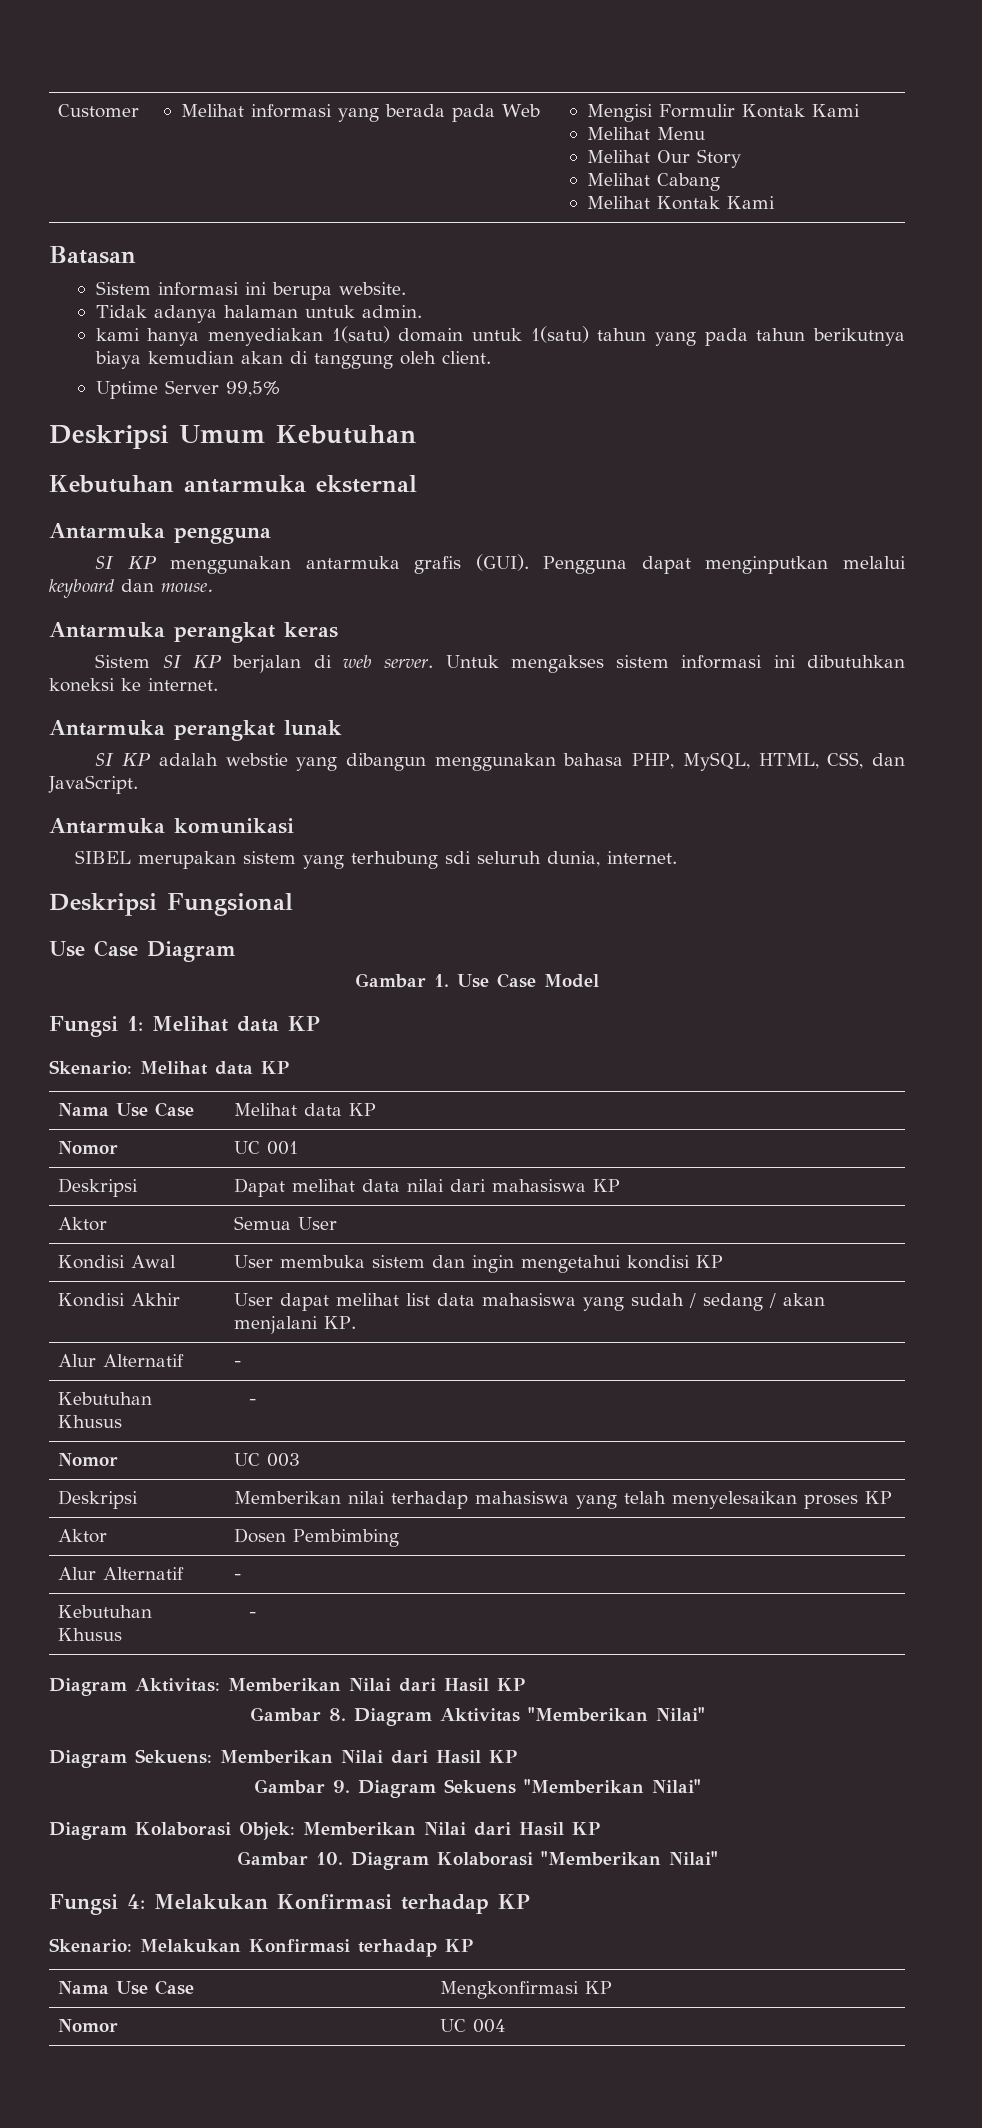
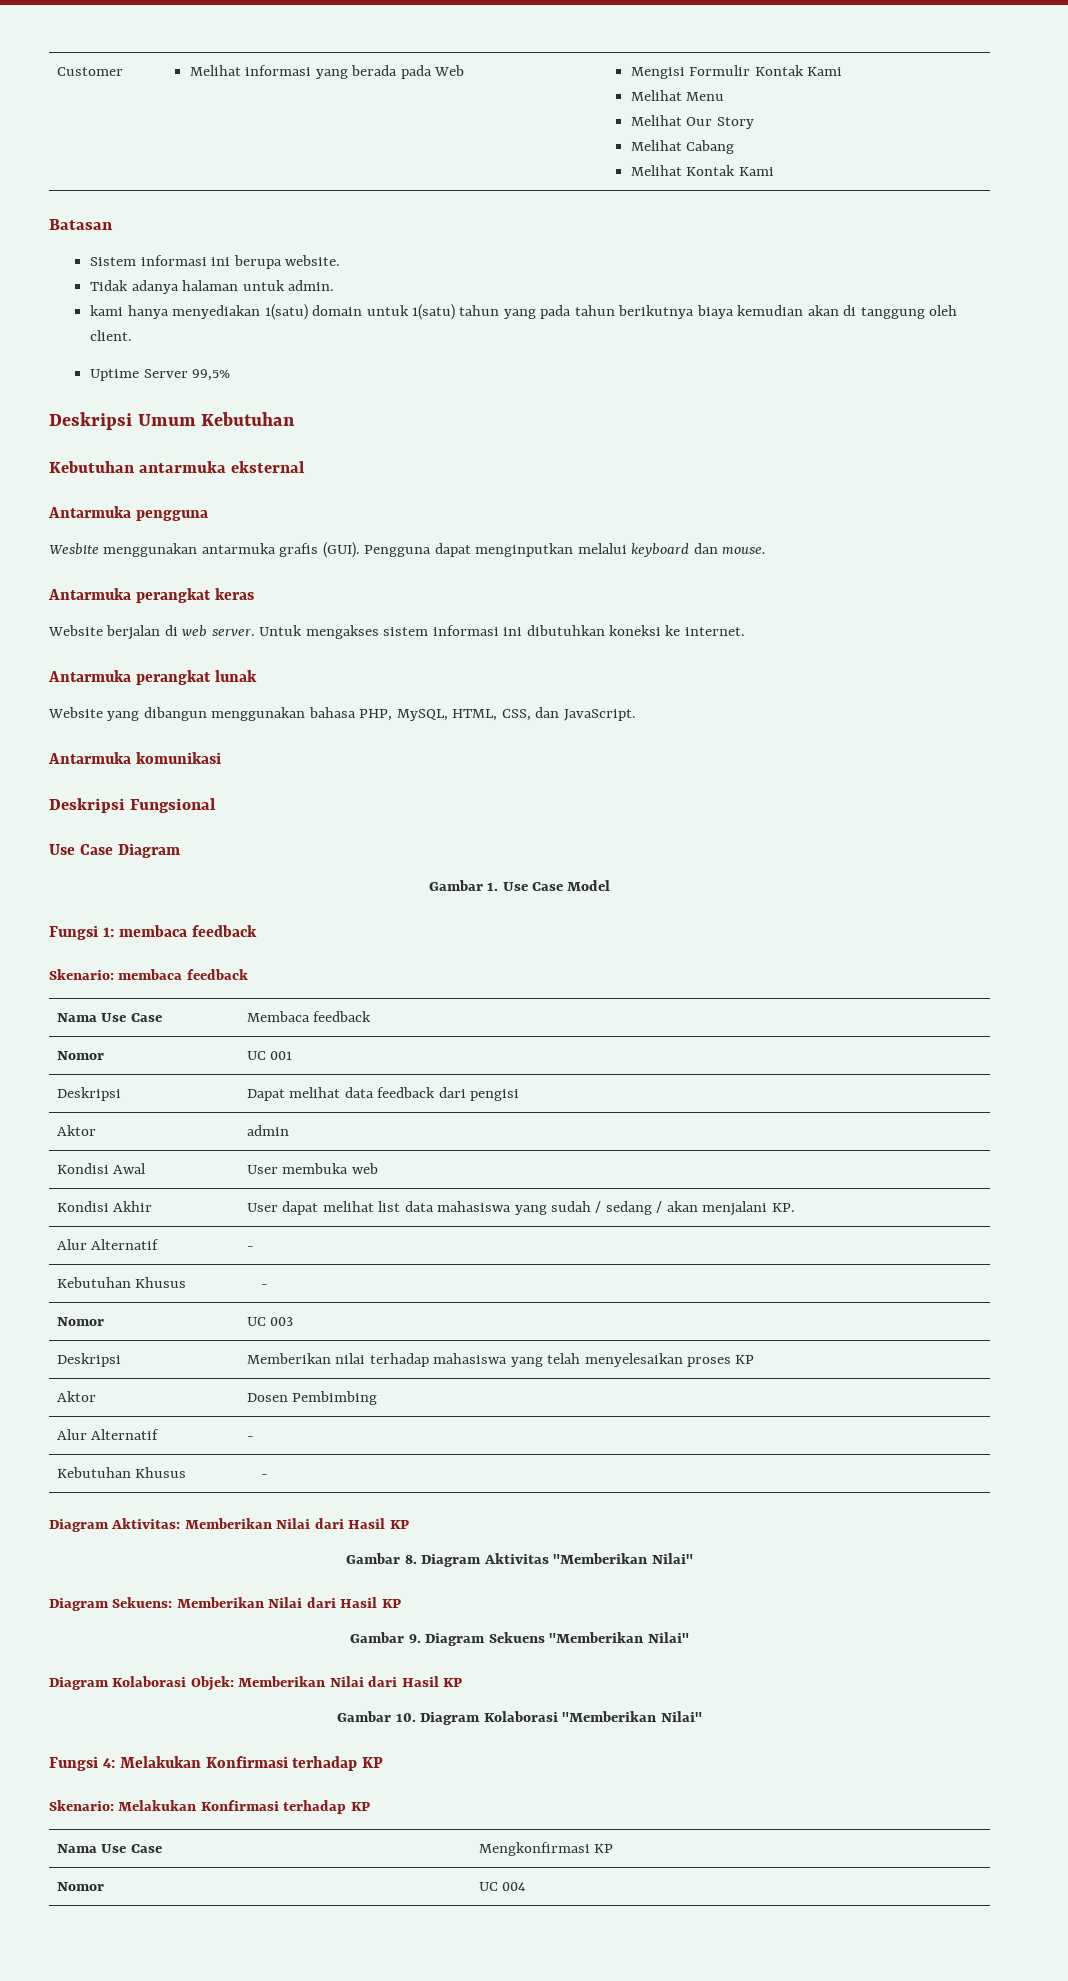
- SI KP menggunakan antarmuka grafis (GUI).
+ Wesbite menggunakan antarmuka grafis (GUI).
- Sistem SI KP berjalan di web server.
+ Website berjalan di web server.
- SI KP adalah webstie yang dibangun menggunakan bahasa PHP, MySQL, HTML, CSS, dan JavaScript.
+ Website yang dibangun menggunakan bahasa PHP, MySQL, HTML, CSS, dan JavaScript.
- SIBEL merupakan sistem yang terhubung sdi seluruh dunia, internet.
- Fungsi 1: Melihat data KP
- Skenario: Melihat data KP
- Nama Use Case | Melihat data KP
+ Fungsi 1: membaca feedback
+ Skenario: membaca feedback
+ Nama Use Case | Membaca feedback
- Deskripsi | Dapat melihat data nilai dari mahasiswa KP
- Aktor | Semua User
+ Deskripsi | Dapat melihat data feedback dari pengisi
+ Aktor | admin
- Kondisi Awal | User membuka sistem dan ingin mengetahui kondisi KP
+ Kondisi Awal | User membuka web

